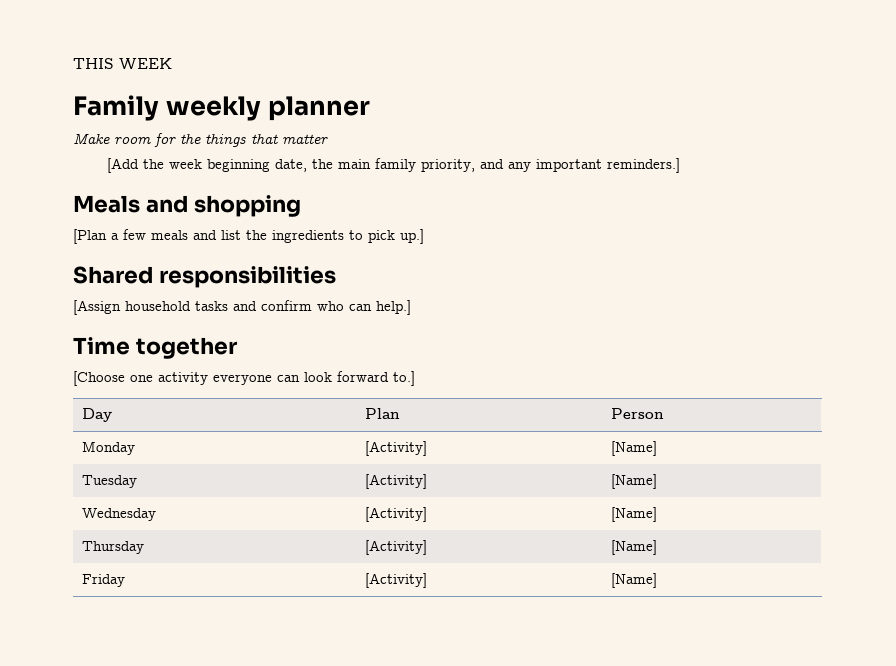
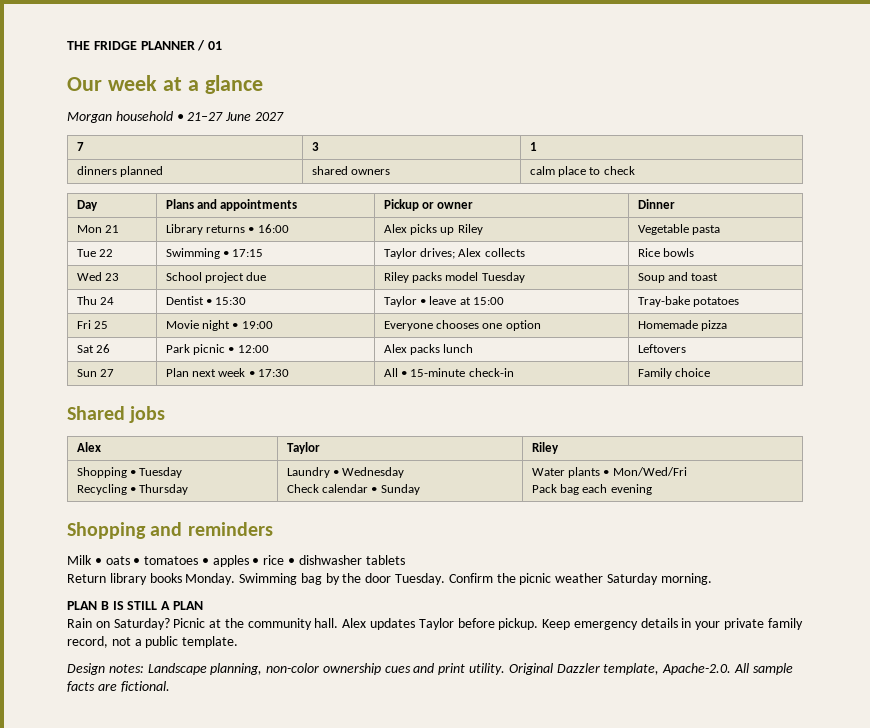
- THIS WEEK
- Family weekly planner
- Make room for the things that matter
- [Add the week beginning date, the main family priority, and any important reminders.]
- Meals and shopping
- [Plan a few meals and list the ingredients to pick up.]
- Shared responsibilities
- [Assign household tasks and confirm who can help.]
- Time together
- [Choose one activity everyone can look forward to.]
- Day | Plan | Person
- Monday | [Activity] | [Name]
- Tuesday | [Activity] | [Name]
- Wednesday | [Activity] | [Name]
- Thursday | [Activity] | [Name]
- Friday | [Activity] | [Name]
+ THE FRIDGE PLANNER / 01
+ Our week at a glance
+ Morgan household • 21–27 June 2027
+ 7 | 3 | 1
+ dinners planned | shared owners | calm place to check
+ Day | Plans and appointments | Pickup or owner | Dinner
+ Mon 21 | Library returns • 16:00 | Alex picks up Riley | Vegetable pasta
+ Tue 22 | Swimming • 17:15 | Taylor drives; Alex collects | Rice bowls
+ Wed 23 | School project due | Riley packs model Tuesday | Soup and toast
+ Thu 24 | Dentist • 15:30 | Taylor • leave at 15:00 | Tray-bake potatoes
+ Fri 25 | Movie night • 19:00 | Everyone chooses one option | Homemade pizza
+ Sat 26 | Park picnic • 12:00 | Alex packs lunch | Leftovers
+ Sun 27 | Plan next week • 17:30 | All • 15-minute check-in | Family choice
+ Shared jobs
+ Alex | Taylor | Riley
+ Shopping • Tuesday
+ Recycling • Thursday | Laundry • Wednesday
+ Check calendar • Sunday | Water plants • Mon/Wed/Fri
+ Pack bag each evening
+ Shopping and reminders
+ Milk • oats • tomatoes • apples • rice • dishwasher tablets
+ Return library books Monday. Swimming bag by the door Tuesday. Confirm the picnic weather Saturday morning.
+ PLAN B IS STILL A PLAN
+ Rain on Saturday? Picnic at the community hall. Alex updates Taylor before pickup. Keep emergency details in your private family record, not a public template.
+ Design notes: Landscape planning, non-color ownership cues and print utility. Original Dazzler template, Apache-2.0. All sample facts are fictional.

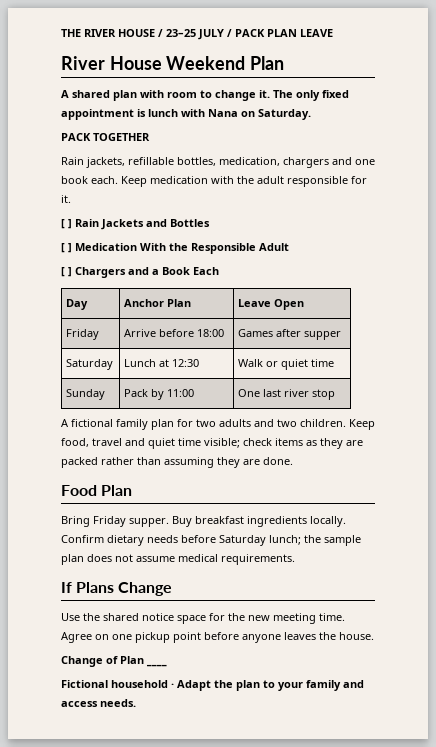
- THE FRIDGE PLANNER / 01
- Our week at a glance
- Morgan household • 21–27 June 2027
- 7 | 3 | 1
- dinners planned | shared owners | calm place to check
- Day | Plans and appointments | Pickup or owner | Dinner
- Mon 21 | Library returns • 16:00 | Alex picks up Riley | Vegetable pasta
- Tue 22 | Swimming • 17:15 | Taylor drives; Alex collects | Rice bowls
- Wed 23 | School project due | Riley packs model Tuesday | Soup and toast
- Thu 24 | Dentist • 15:30 | Taylor • leave at 15:00 | Tray-bake potatoes
- Fri 25 | Movie night • 19:00 | Everyone chooses one option | Homemade pizza
- Sat 26 | Park picnic • 12:00 | Alex packs lunch | Leftovers
- Sun 27 | Plan next week • 17:30 | All • 15-minute check-in | Family choice
- Shared jobs
- Alex | Taylor | Riley
- Shopping • Tuesday
- Recycling • Thursday | Laundry • Wednesday
- Check calendar • Sunday | Water plants • Mon/Wed/Fri
- Pack bag each evening
- Shopping and reminders
- Milk • oats • tomatoes • apples • rice • dishwasher tablets
- Return library books Monday. Swimming bag by the door Tuesday. Confirm the picnic weather Saturday morning.
- PLAN B IS STILL A PLAN
- Rain on Saturday? Picnic at the community hall. Alex updates Taylor before pickup. Keep emergency details in your private family record, not a public template.
- Design notes: Landscape planning, non-color ownership cues and print utility. Original Dazzler template, Apache-2.0. All sample facts are fictional.
+ THE RIVER HOUSE / 23–25 JULY / PACK PLAN LEAVE
+ River House Weekend Plan
+ A shared plan with room to change it. The only fixed appointment is lunch with Nana on Saturday.
+ PACK TOGETHER
+ Rain jackets, refillable bottles, medication, chargers and one book each. Keep medication with the adult responsible for it.
+ [ ] Rain Jackets and Bottles
+ [ ] Medication With the Responsible Adult
+ [ ] Chargers and a Book Each
+ Day | Anchor Plan | Leave Open
+ Friday | Arrive before 18:00 | Games after supper
+ Saturday | Lunch at 12:30 | Walk or quiet time
+ Sunday | Pack by 11:00 | One last river stop
+ A fictional family plan for two adults and two children. Keep food, travel and quiet time visible; check items as they are packed rather than assuming they are done.
+ Food Plan
+ Bring Friday supper. Buy breakfast ingredients locally. Confirm dietary needs before Saturday lunch; the sample plan does not assume medical requirements.
+ If Plans Change
+ Use the shared notice space for the new meeting time. Agree on one pickup point before anyone leaves the house.
+ Change of Plan ____
+ Fictional household · Adapt the plan to your family and access needs.

